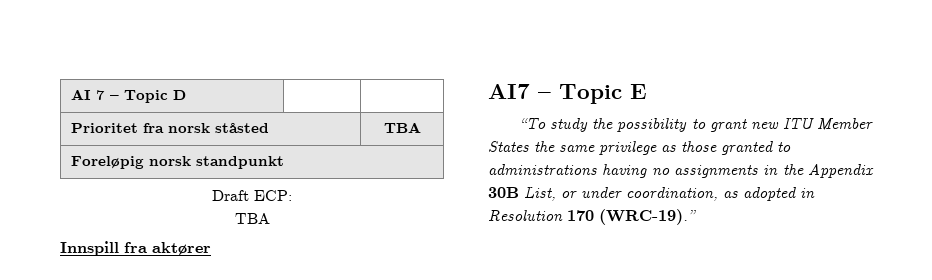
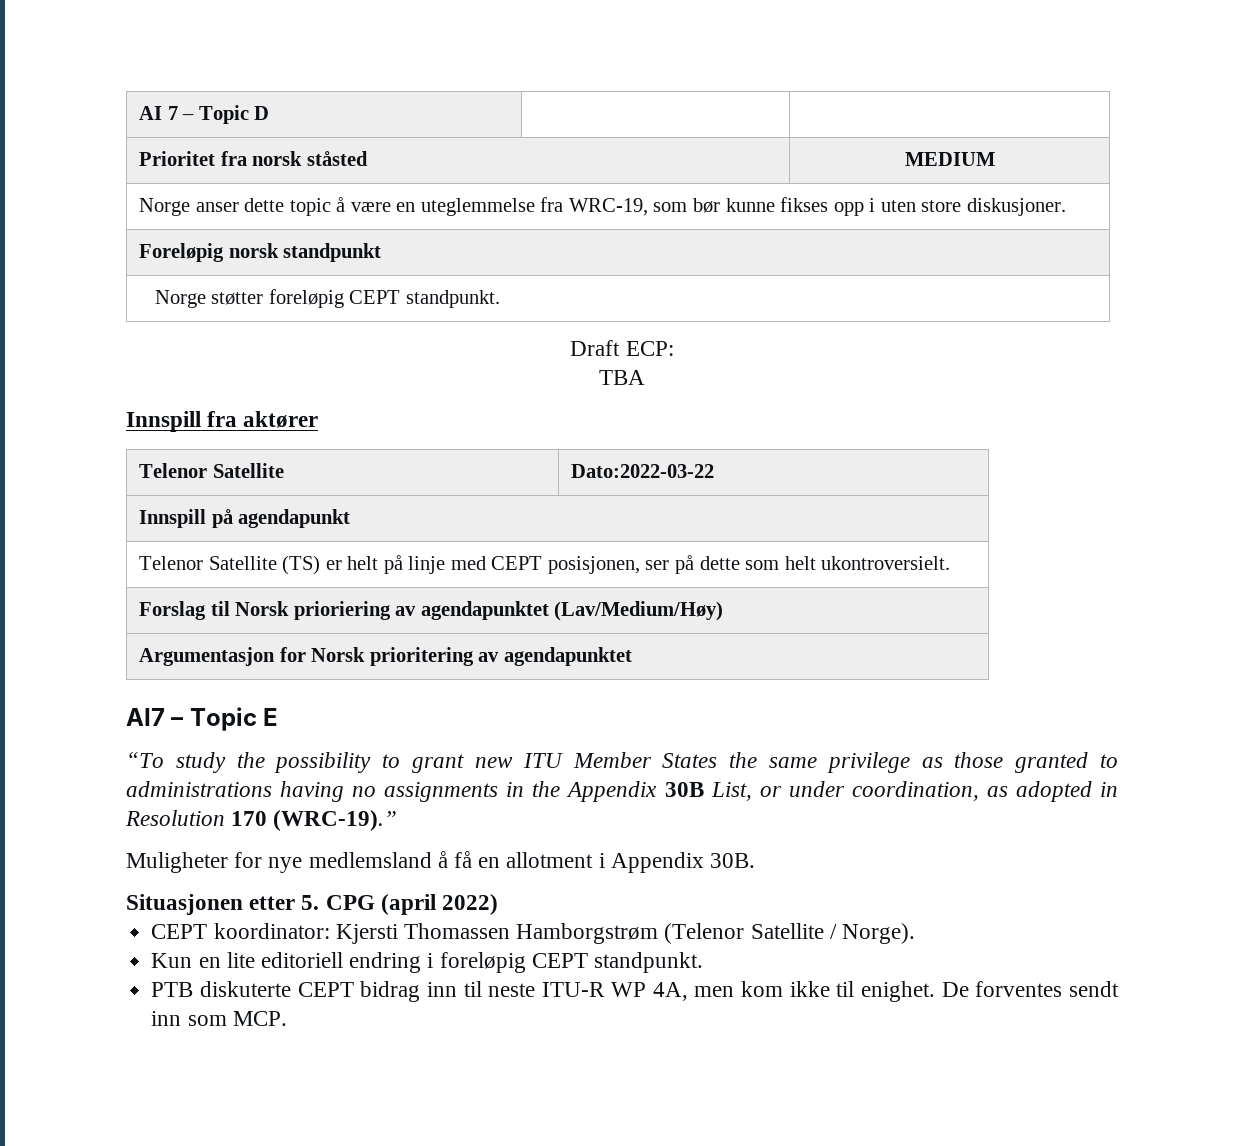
- Prioritet fra norsk ståsted | TBA
+ Prioritet fra norsk ståsted | MEDIUM
+ Norge anser dette topic å være en uteglemmelse fra WRC-19, som bør kunne fikses opp i uten store diskusjoner.
  Foreløpig norsk standpunkt
+ Norge støtter foreløpig CEPT standpunkt.
+ Telenor Satellite | Dato:2022-03-22
+ Innspill på agendapunkt
+ Telenor Satellite (TS) er helt på linje med CEPT posisjonen, ser på dette som helt ukontroversielt.
+ Forslag til Norsk prioriering av agendapunktet (Lav/Medium/Høy)
+ Argumentasjon for Norsk prioritering av agendapunktet
+ Muligheter for nye medlemsland å få en allotment i Appendix 30B.
+ Situasjonen etter 5. CPG (april 2022)
+ CEPT koordinator: Kjersti Thomassen Hamborgstrøm (Telenor Satellite / Norge).
+ Kun en lite editoriell endring i foreløpig CEPT standpunkt.
+ PTB diskuterte CEPT bidrag inn til neste ITU-R WP 4A, men kom ikke til enighet. De forventes sendt inn som MCP.

